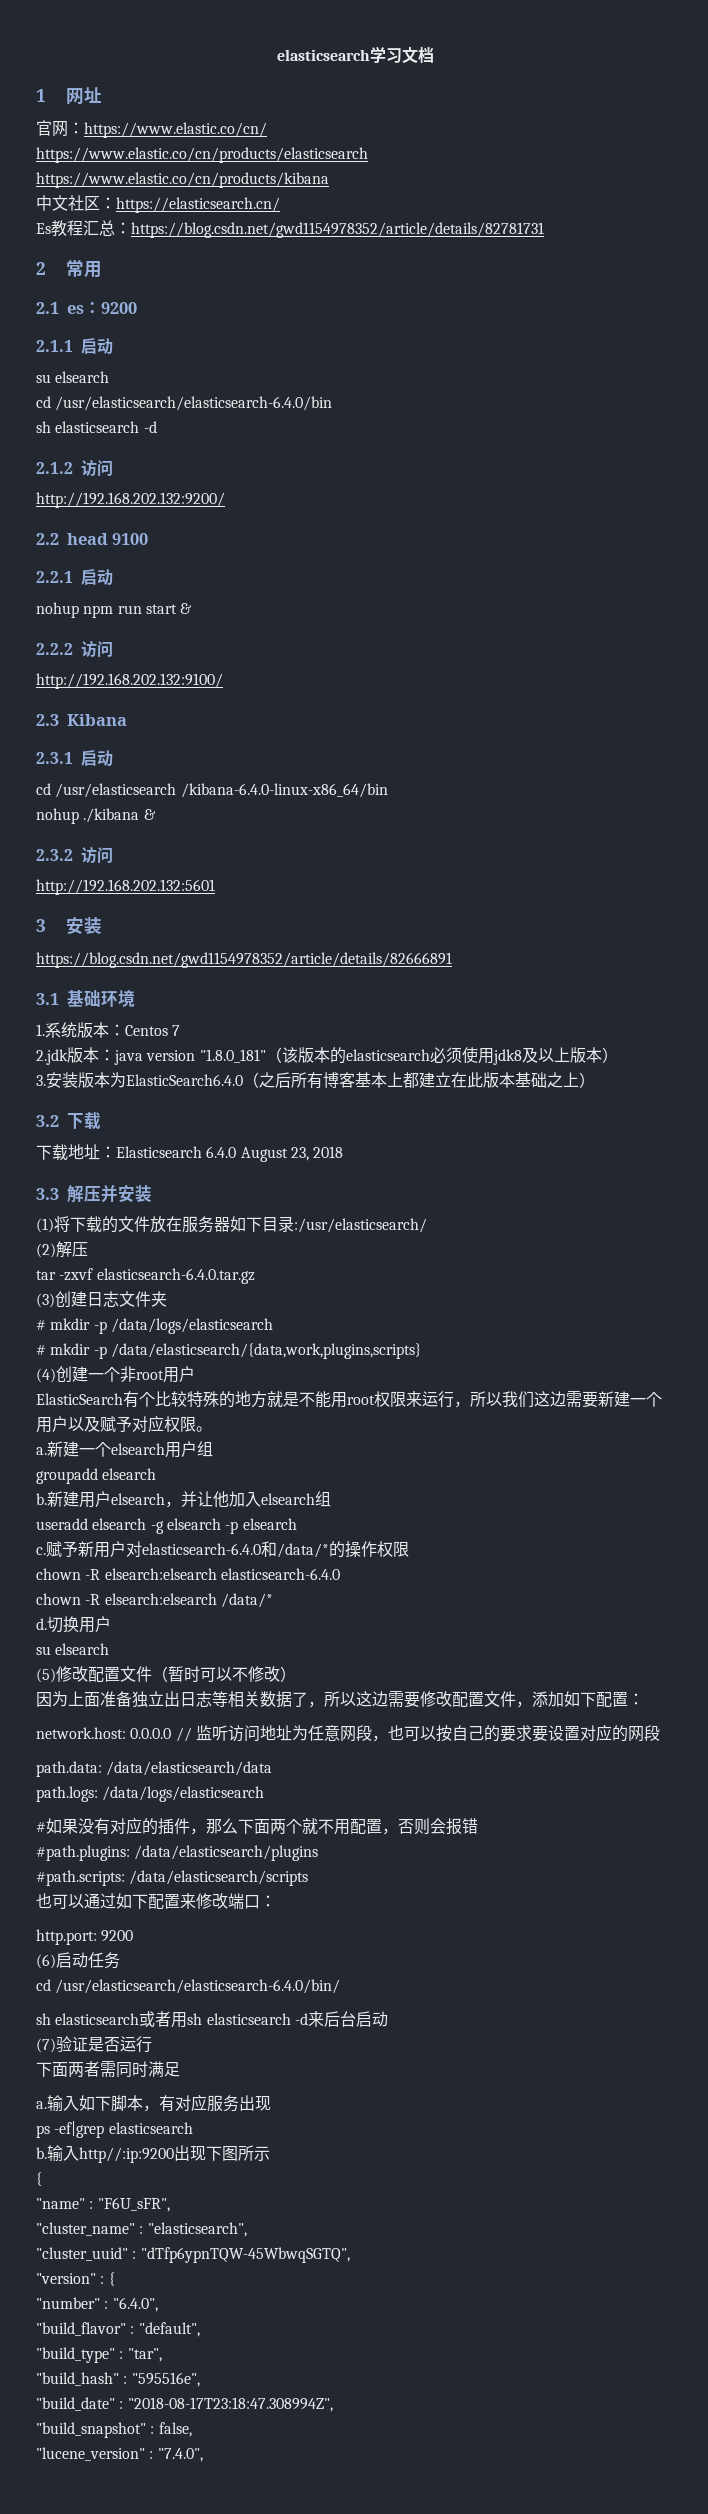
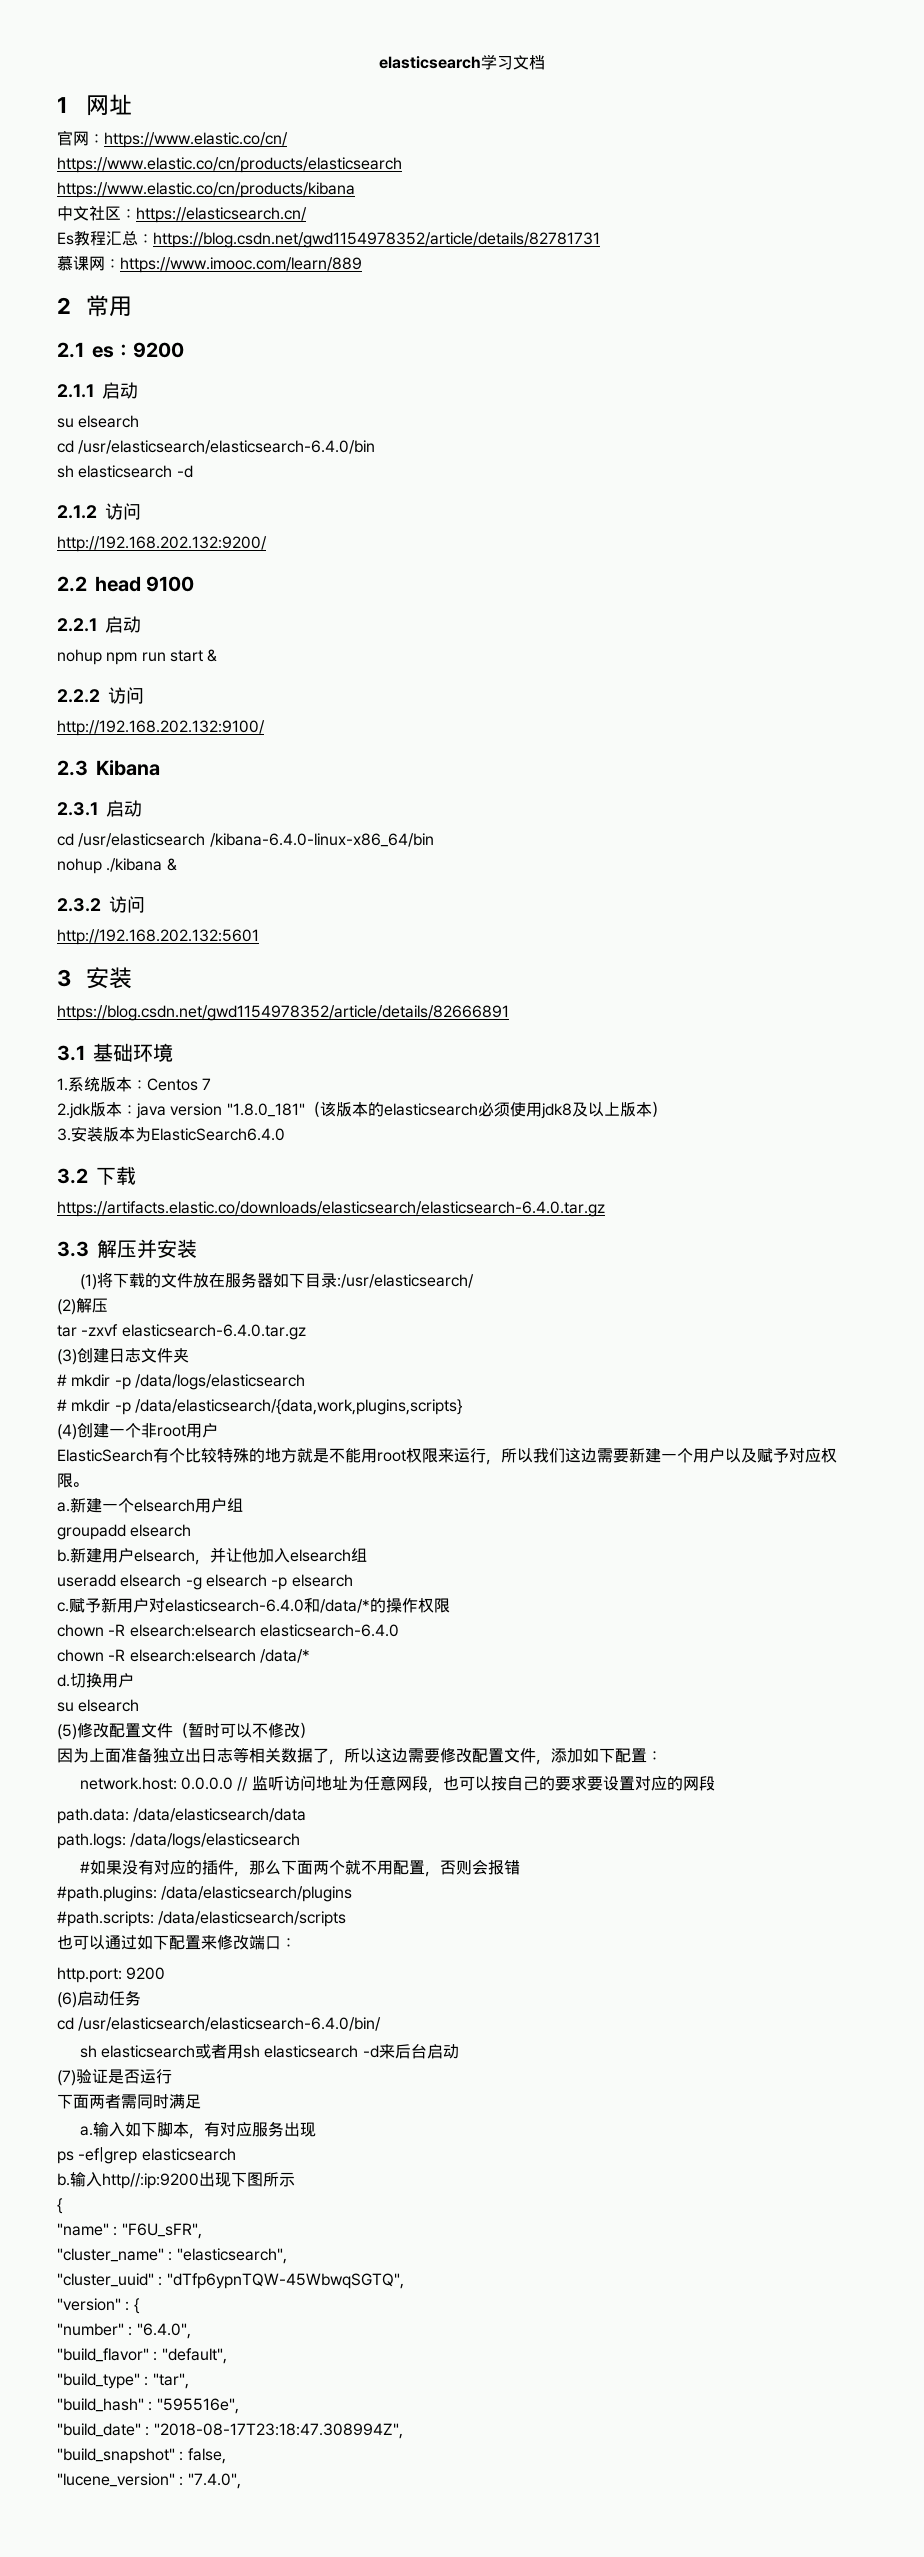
+ 慕课网：https://www.imooc.com/learn/889
- 3.安装版本为ElasticSearch6.4.0（之后所有博客基本上都建立在此版本基础之上）
+ 3.安装版本为ElasticSearch6.4.0
  3.2下载
- 下载地址：Elasticsearch 6.4.0 August 23, 2018
+ https://artifacts.elastic.co/downloads/elasticsearch/elasticsearch-6.4.0.tar.gz

